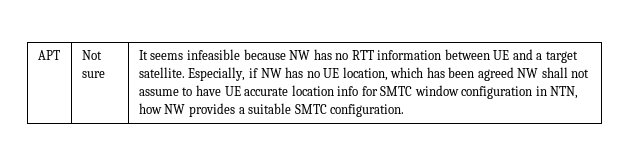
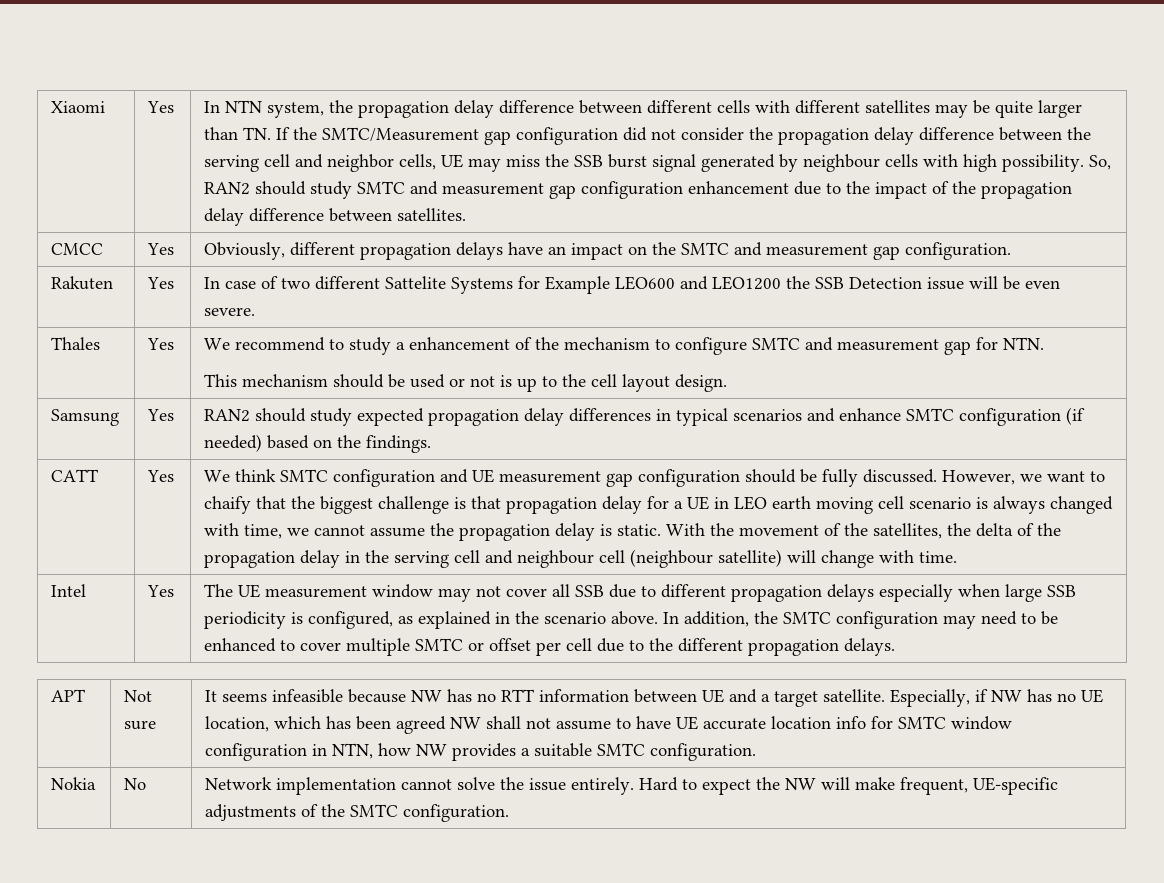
+ Xiaomi | Yes | In NTN system, the propagation delay difference between different cells with different satellites may be quite larger than TN. If the SMTC/Measurement gap configuration did not consider the propagation delay difference between the serving cell and neighbor cells, UE may miss the SSB burst signal generated by neighbour cells with high possibility. So, RAN2 should study SMTC and measurement gap configuration enhancement due to the impact of the propagation delay difference between satellites.
+ CMCC | Yes | Obviously, different propagation delays have an impact on the SMTC and measurement gap configuration.
+ Rakuten | Yes | In case of two different Sattelite Systems for Example LEO600 and LEO1200 the SSB Detection issue will be even severe.
+ Thales | Yes | We recommend to study a enhancement of the mechanism to configure SMTC and measurement gap for NTN.
+ This mechanism should be used or not is up to the cell layout design.
+ Samsung | Yes | RAN2 should study expected propagation delay differences in typical scenarios and enhance SMTC configuration (if needed) based on the findings.
+ CATT | Yes | We think SMTC configuration and UE measurement gap configuration should be fully discussed. However, we want to chaify that the biggest challenge is that propagation delay for a UE in LEO earth moving cell scenario is always changed with time, we cannot assume the propagation delay is static. With the movement of the satellites, the delta of the propagation delay in the serving cell and neighbour cell (neighbour satellite) will change with time.
+ Intel | Yes | The UE measurement window may not cover all SSB due to different propagation delays especially when large SSB periodicity is configured, as explained in the scenario above. In addition, the SMTC configuration may need to be enhanced to cover multiple SMTC or offset per cell due to the different propagation delays.
+ Nokia | No | Network implementation cannot solve the issue entirely. Hard to expect the NW will make frequent, UE-specific adjustments of the SMTC configuration.

